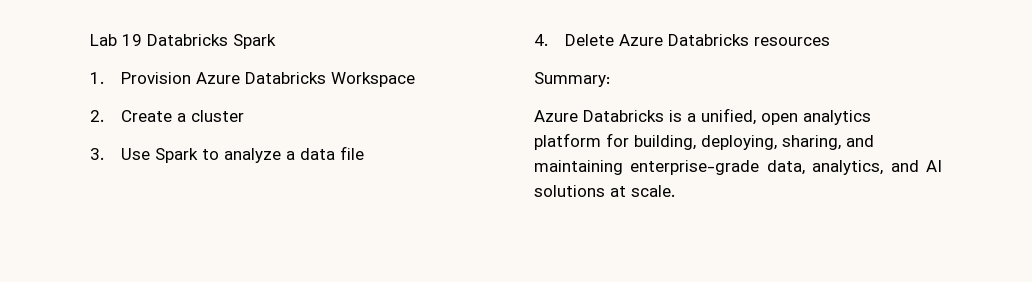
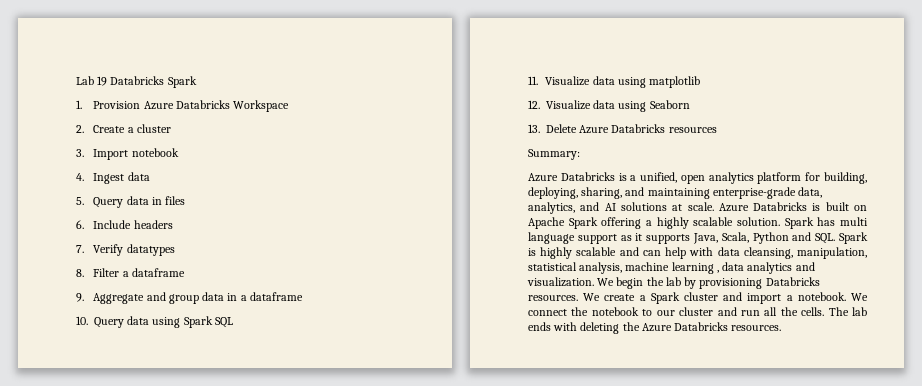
- 3. Use Spark to analyze a data file
- 4. Delete Azure Databricks resources
+ 3. Import notebook
+ 4. Ingest data
+ 5. Query data in files
+ 6. Include headers
+ 7. Verify datatypes
+ 8. Filter a dataframe
+ 9. Aggregate and group data in a dataframe
+ 10. Query data using Spark SQL
+ 11. Visualize data using matplotlib
+ 12. Visualize data using Seaborn
+ 13. Delete Azure Databricks resources
+ Azure Databricks is built on Apache Spark offering a highly scalable solution. Spark has multi language support as it supports Java, Scala, Python and SQL. Spark is highly scalable and can help with data cleansing, manipulation, statistical analysis, machine learning , data analytics and visualization. We begin the lab by provisioning Databricks resources. We create a Spark cluster and import a notebook. We connect the notebook to our cluster and run all the cells. The lab ends with deleting the Azure Databricks resources.

